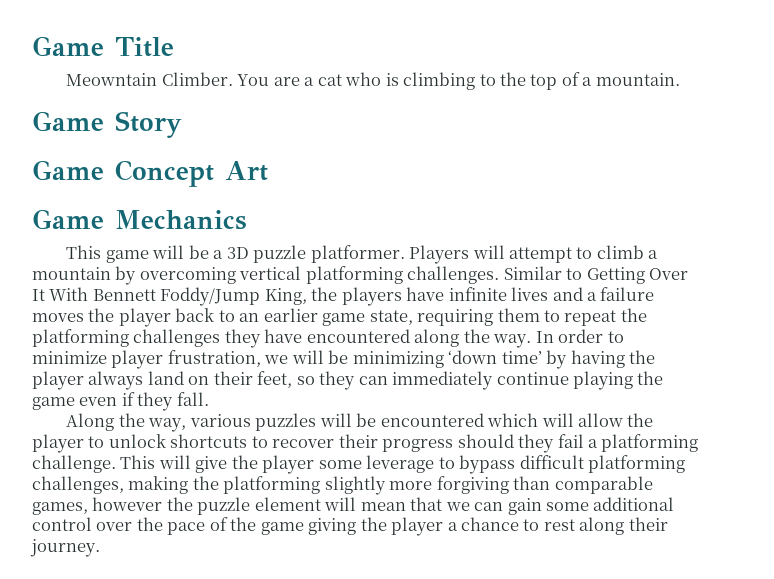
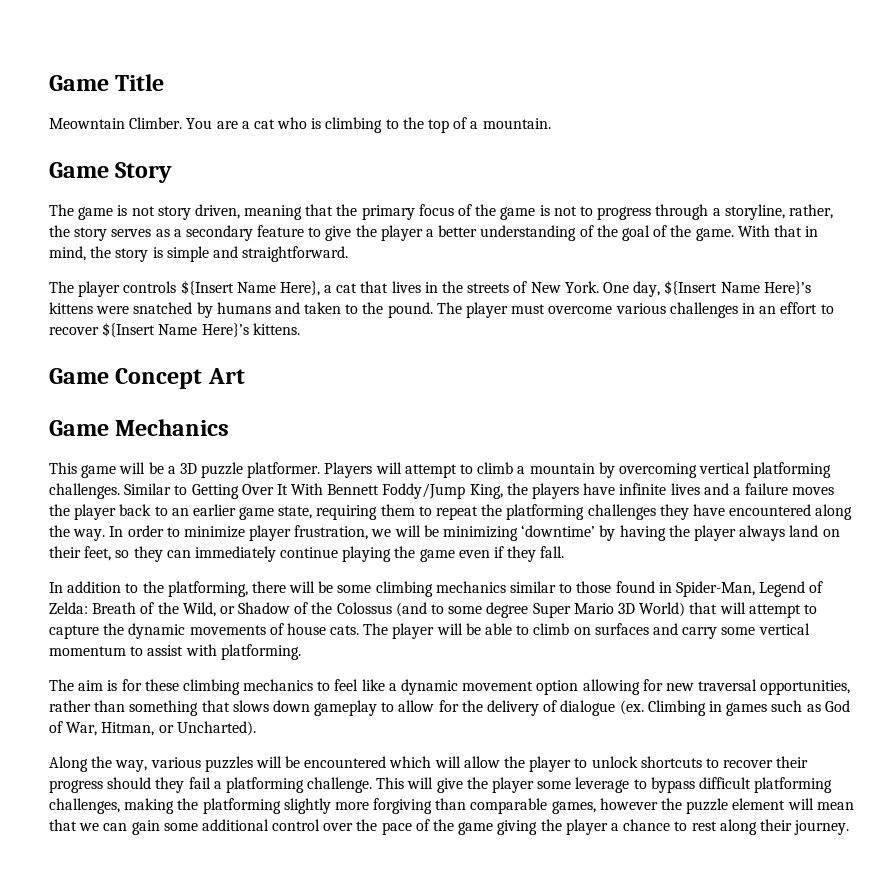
+ The game is not story driven, meaning that the primary focus of the game is not to progress through a storyline, rather, the story serves as a secondary feature to give the player a better understanding of the goal of the game. With that in mind, the story is simple and straightforward.
+ The player controls ${Insert Name Here}, a cat that lives in the streets of New York. One day, ${Insert Name Here}’s kittens were snatched by humans and taken to the pound. The player must overcome various challenges in an effort to recover ${Insert Name Here}’s kittens.
- In order to minimize player frustration, we will be minimizing ‘down time’ by having the player always land on their feet, so they can immediately continue playing the game even if they fall.
+ In order to minimize player frustration, we will be minimizing ‘downtime’ by having the player always land on their feet, so they can immediately continue playing the game even if they fall.
+ In addition to the platforming, there will be some climbing mechanics similar to those found in Spider-Man, Legend of Zelda: Breath of the Wild, or Shadow of the Colossus (and to some degree Super Mario 3D World) that will attempt to capture the dynamic movements of house cats. The player will be able to climb on surfaces and carry some vertical momentum to assist with platforming.
+ The aim is for these climbing mechanics to feel like a dynamic movement option allowing for new traversal opportunities, rather than something that slows down gameplay to allow for the delivery of dialogue (ex. Climbing in games such as God of War, Hitman, or Uncharted).

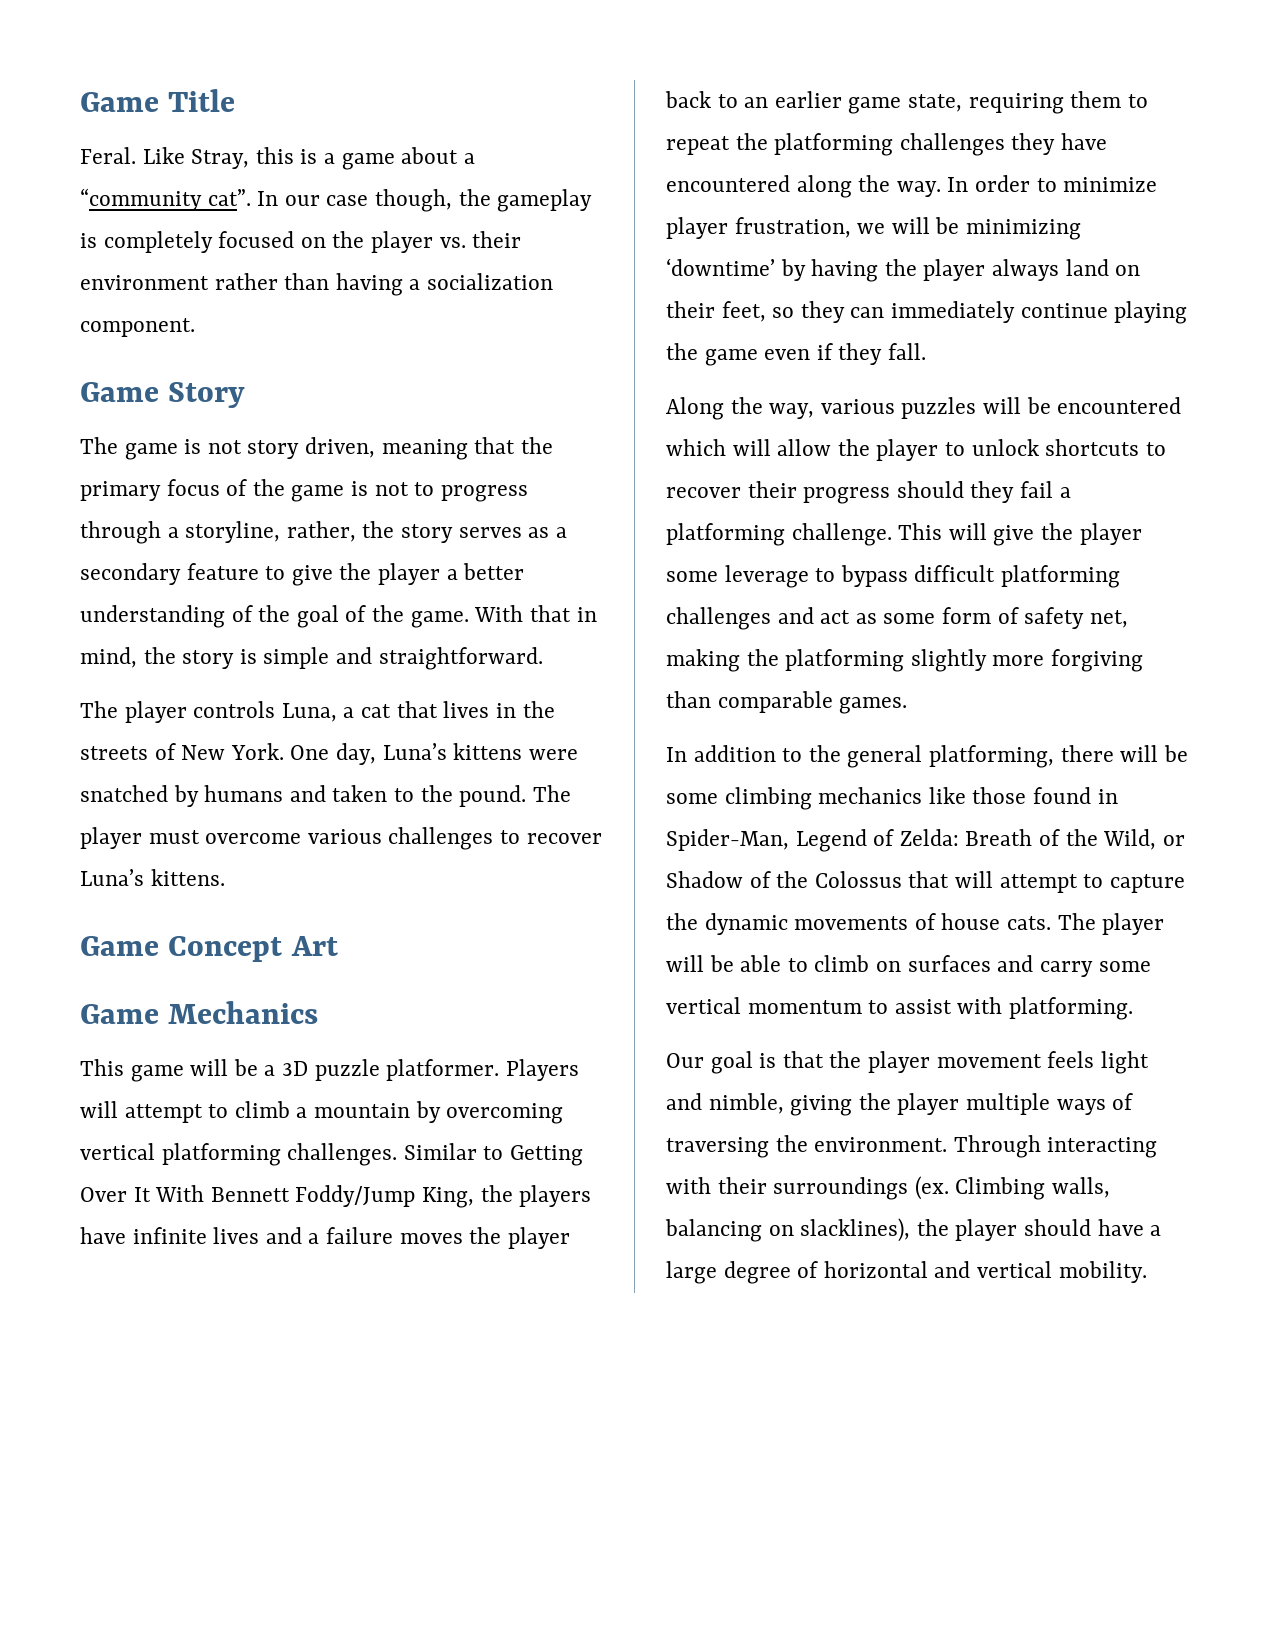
- Meowntain Climber. You are a cat who is climbing to the top of a mountain.
+ Feral. Like Stray, this is a game about a “community cat”. In our case though, the gameplay is completely focused on the player vs. their environment rather than having a socialization component.
- The player controls ${Insert Name Here}, a cat that lives in the streets of New York.
+ The player controls Luna, a cat that lives in the streets of New York.
- One day, ${Insert Name Here}’s kittens were snatched by humans and taken to the pound.
+ One day, Luna’s kittens were snatched by humans and taken to the pound.
- The player must overcome various challenges in an effort to recover ${Insert Name Here}’s kittens.
+ The player must overcome various challenges to recover Luna’s kittens.
- In addition to the platforming, there will be some climbing mechanics similar to those found in Spider-Man, Legend of Zelda: Breath of the Wild, or Shadow of the Colossus (and to some degree Super Mario 3D World) that will attempt to capture the dynamic movements of house cats. The player will be able to climb on surfaces and carry some vertical momentum to assist with platforming.
- The aim is for these climbing mechanics to feel like a dynamic movement option allowing for new traversal opportunities, rather than something that slows down gameplay to allow for the delivery of dialogue (ex. Climbing in games such as God of War, Hitman, or Uncharted).
- This will give the player some leverage to bypass difficult platforming challenges, making the platforming slightly more forgiving than comparable games, however the puzzle element will mean that we can gain some additional control over the pace of the game giving the player a chance to rest along their journey.
+ This will give the player some leverage to bypass difficult platforming challenges and act as some form of safety net, making the platforming slightly more forgiving than comparable games.
+ In addition to the general platforming, there will be some climbing mechanics like those found in Spider-Man, Legend of Zelda: Breath of the Wild, or Shadow of the Colossus that will attempt to capture the dynamic movements of house cats. The player will be able to climb on surfaces and carry some vertical momentum to assist with platforming.
+ Our goal is that the player movement feels light and nimble, giving the player multiple ways of traversing the environment. Through interacting with their surroundings (ex. Climbing walls, balancing on slacklines), the player should have a large degree of horizontal and vertical mobility.

